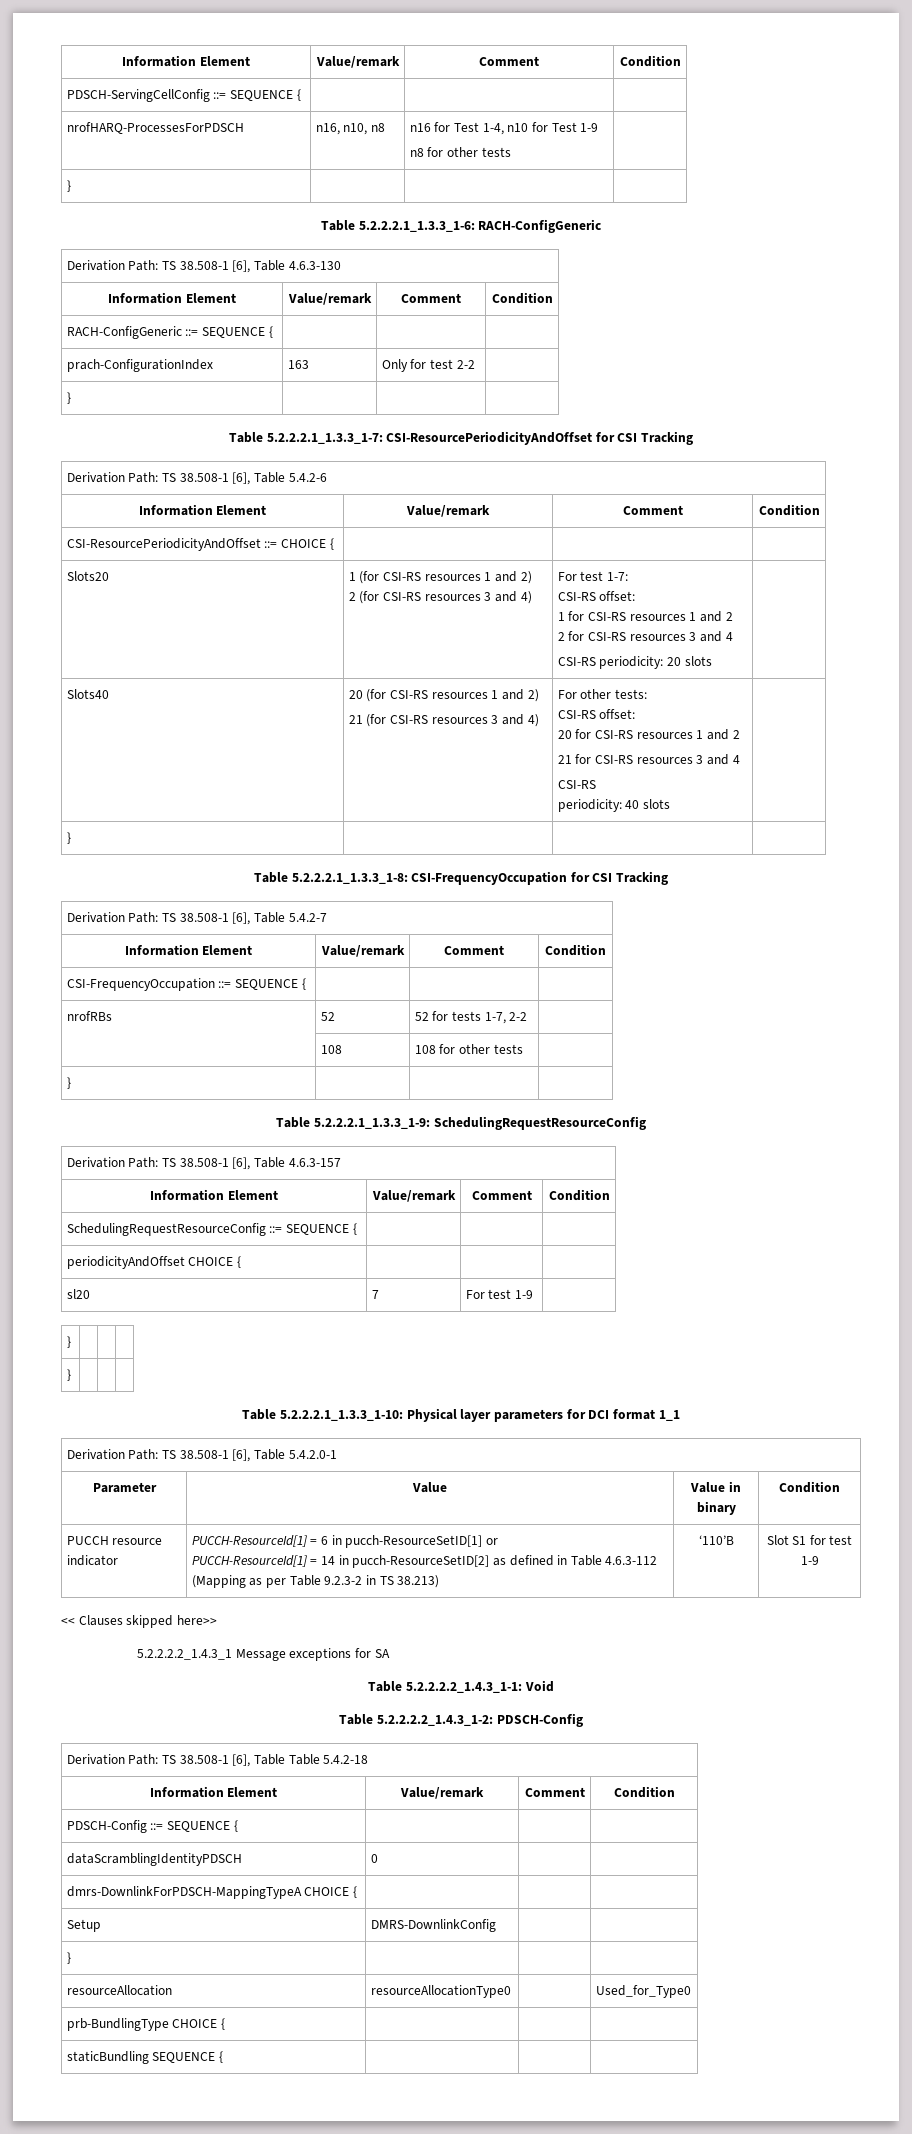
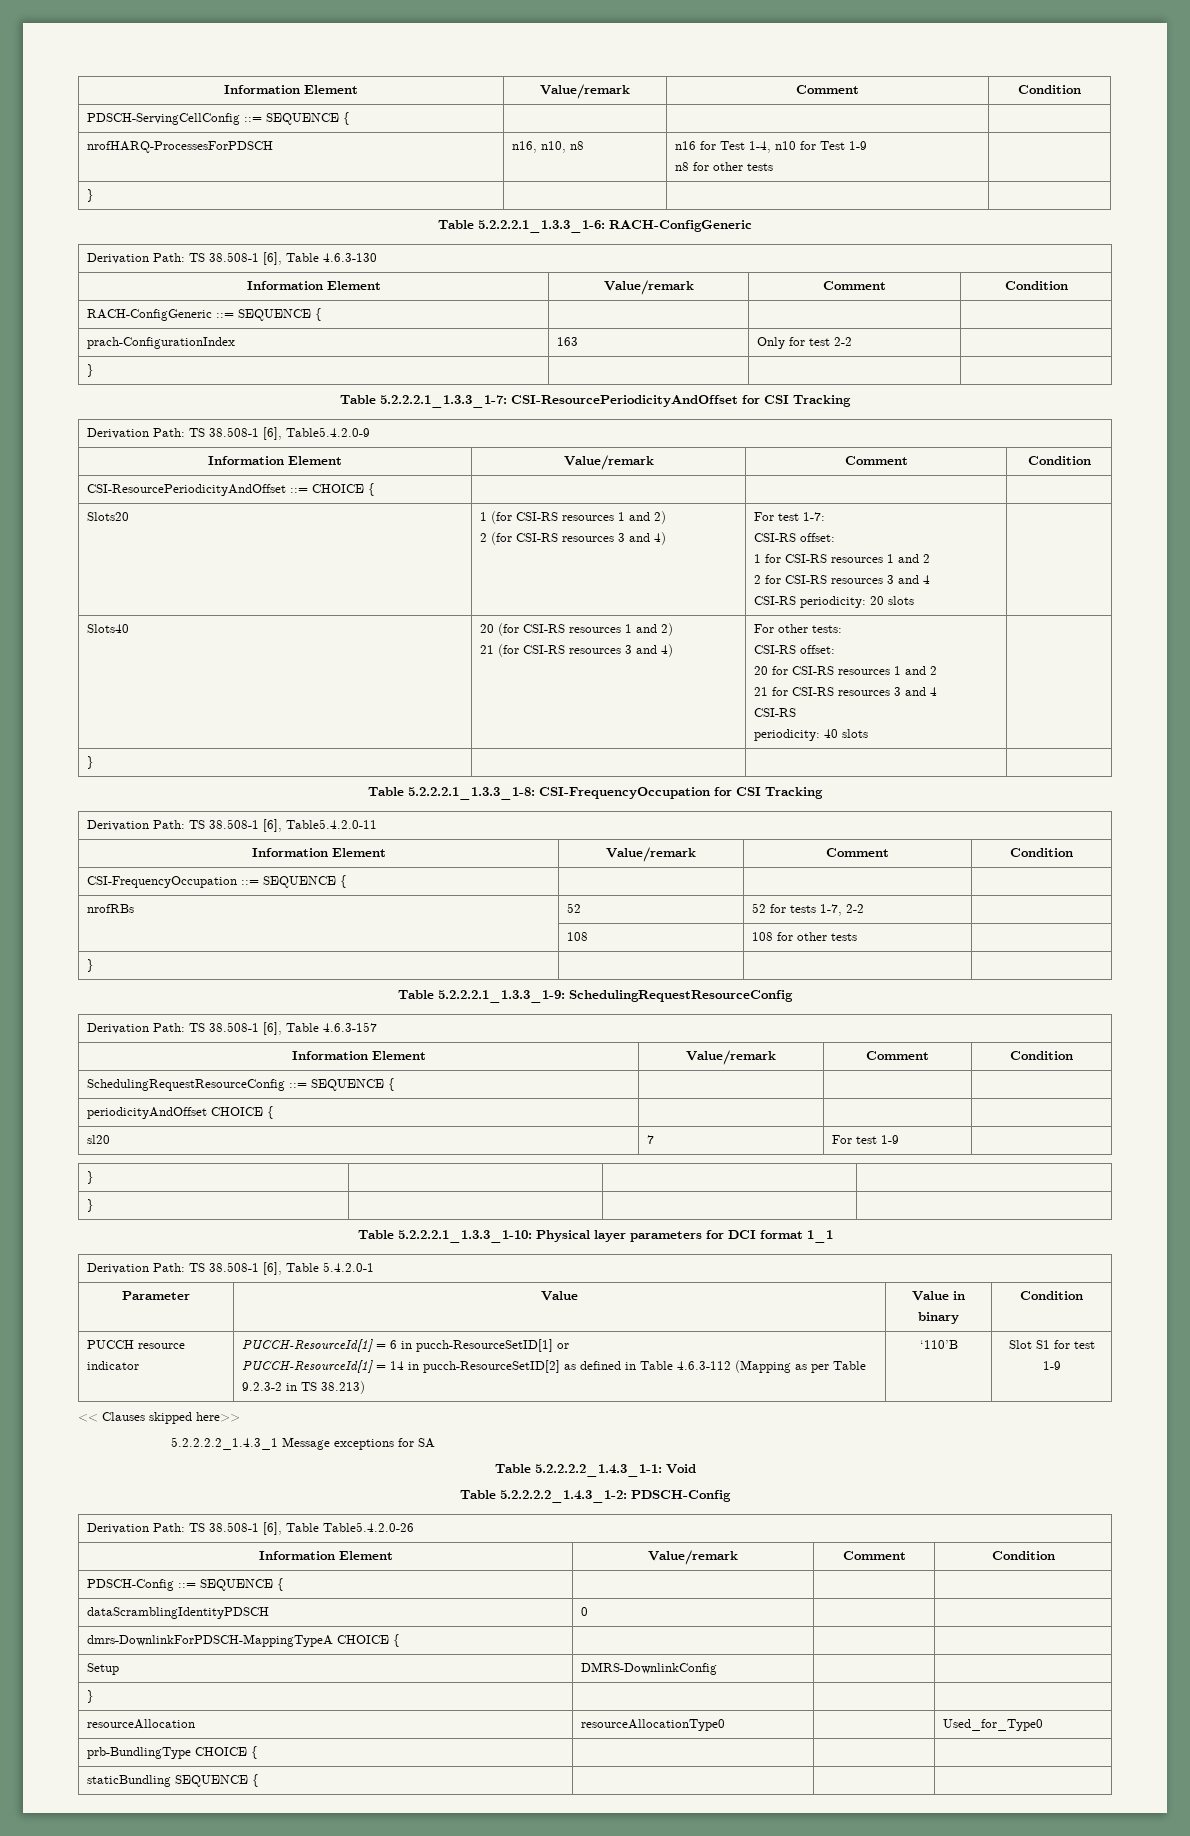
- Derivation Path: TS 38.508-1 [6], Table 5.4.2-6
+ Derivation Path: TS 38.508-1 [6], Table5.4.2.0-9
- Derivation Path: TS 38.508-1 [6], Table 5.4.2-7
+ Derivation Path: TS 38.508-1 [6], Table5.4.2.0-11
- Derivation Path: TS 38.508-1 [6], Table Table 5.4.2-18
+ Derivation Path: TS 38.508-1 [6], Table Table5.4.2.0-26

